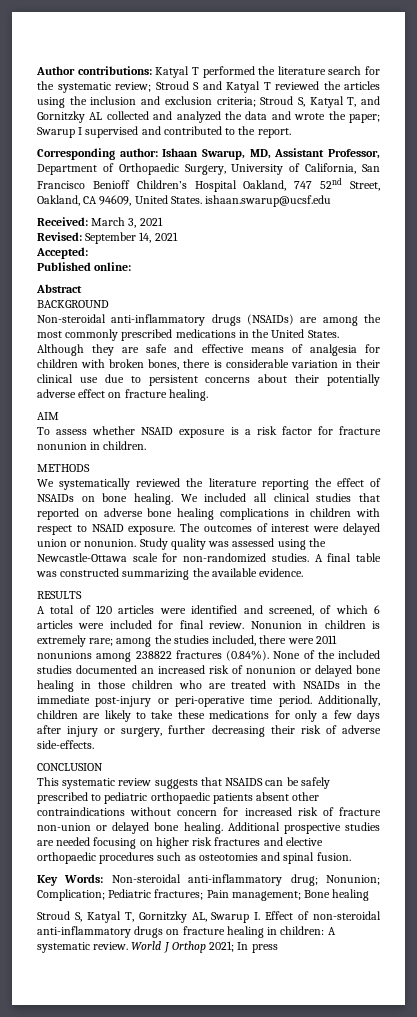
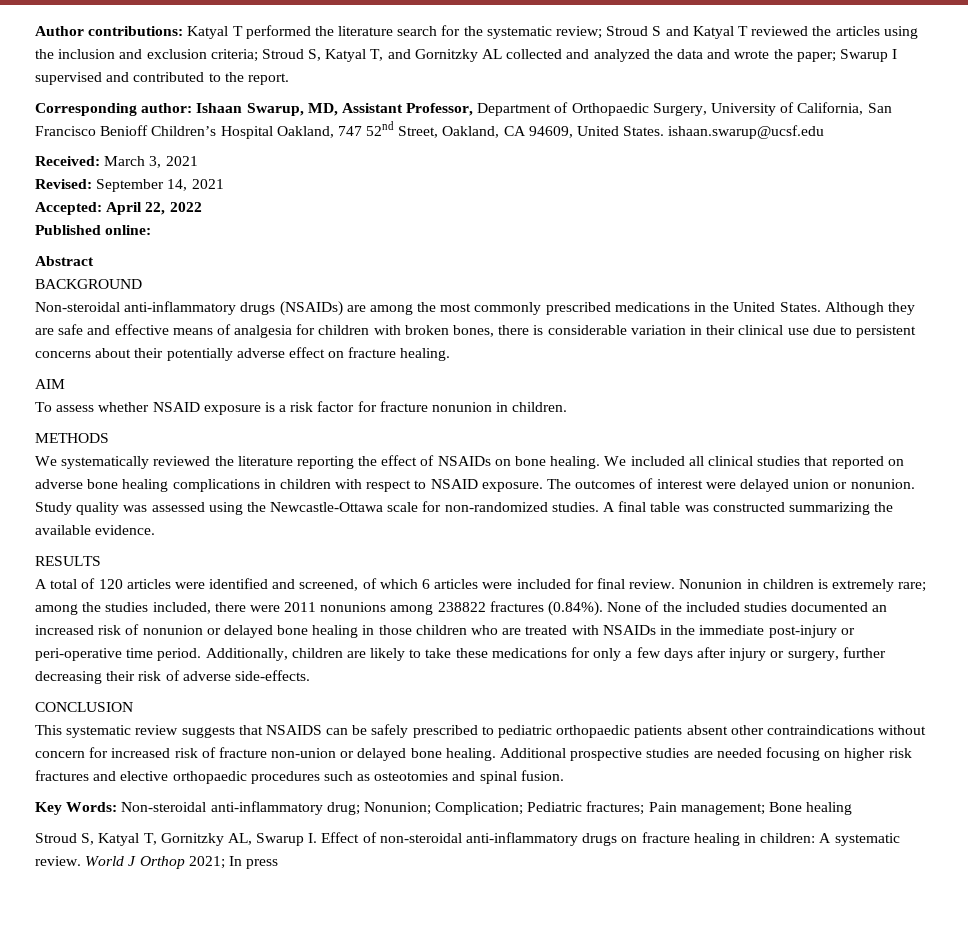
- Accepted:
+ Accepted: April 22, 2022

